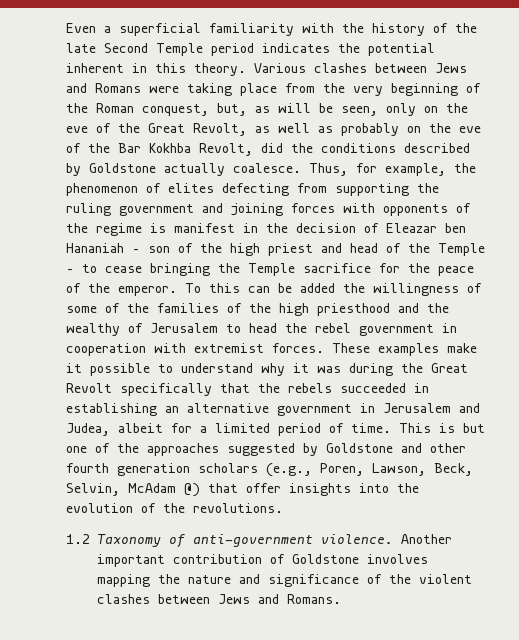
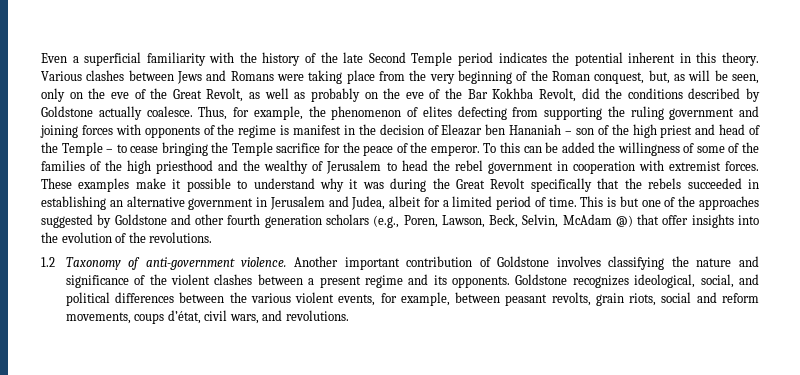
- Another important contribution of Goldstone involves mapping the nature and significance of the violent clashes between Jews and Romans.
+ Another important contribution of Goldstone involves classifying the nature and significance of the violent clashes between a present regime and its opponents. Goldstone recognizes ideological, social, and political differences between the various violent events, for example, between peasant revolts, grain riots, social and reform movements, coups d’état, civil wars, and revolutions.

